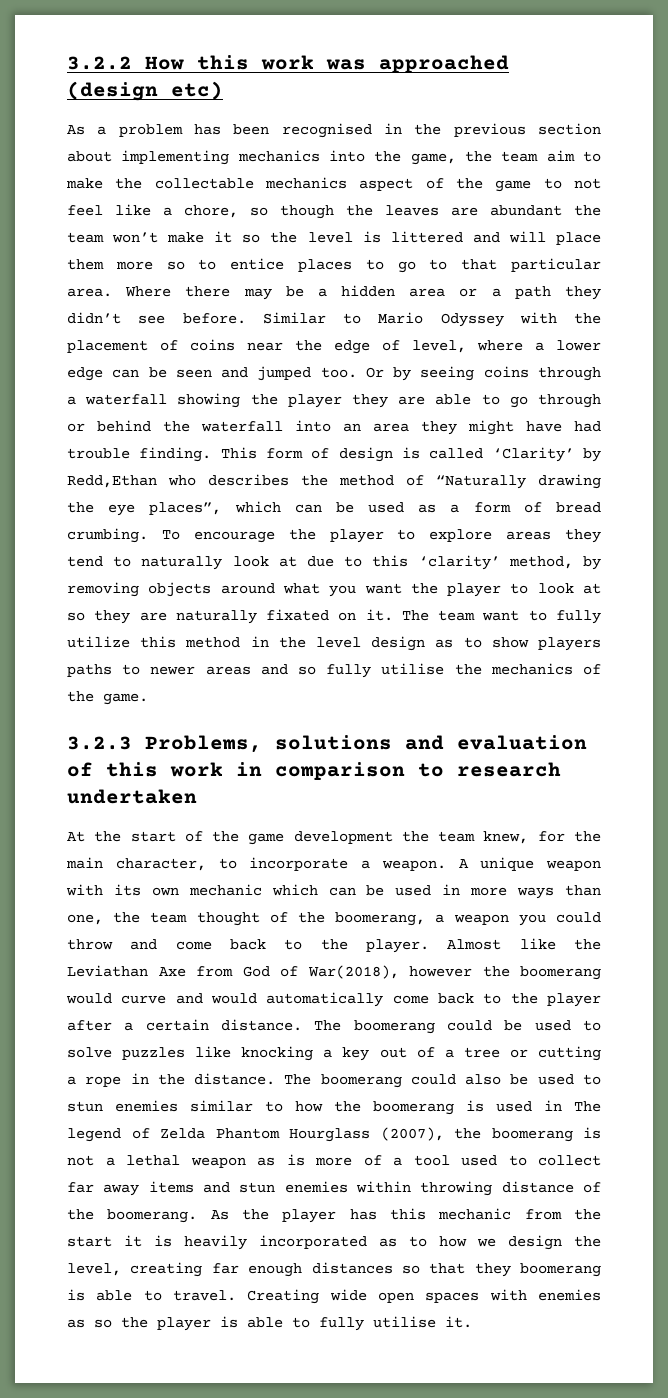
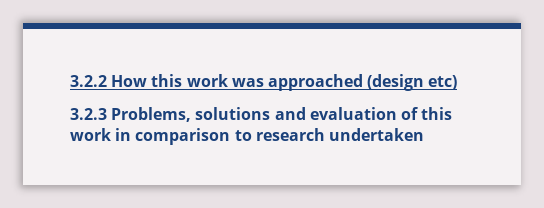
- As a problem has been recognised in the previous section about implementing mechanics into the game, the team aim to make the collectable mechanics aspect of the game to not feel like a chore, so though the leaves are abundant the team won’t make it so the level is littered and will place them more so to entice places to go to that particular area. Where there may be a hidden area or a path they didn’t see before. Similar to Mario Odyssey with the placement of coins near the edge of level, where a lower edge can be seen and jumped too. Or by seeing coins through a waterfall showing the player they are able to go through or behind the waterfall into an area they might have had trouble finding. This form of design is called ‘Clarity’ by Redd,Ethan who describes the method of “Naturally drawing the eye places”, which can be used as a form of bread crumbing. To encourage the player to explore areas they tend to naturally look at due to this ‘clarity’ method, by removing objects around what you want the player to look at so they are naturally fixated on it. The team want to fully utilize this method in the level design as to show players paths to newer areas and so fully utilise the mechanics of the game.
- At the start of the game development the team knew, for the main character, to incorporate a weapon. A unique weapon with its own mechanic which can be used in more ways than one, the team thought of the boomerang, a weapon you could throw and come back to the player. Almost like the Leviathan Axe from God of War(2018), however the boomerang would curve and would automatically come back to the player after a certain distance. The boomerang could be used to solve puzzles like knocking a key out of a tree or cutting a rope in the distance. The boomerang could also be used to stun enemies similar to how the boomerang is used in The legend of Zelda Phantom Hourglass (2007), the boomerang is not a lethal weapon as is more of a tool used to collect far away items and stun enemies within throwing distance of the boomerang. As the player has this mechanic from the start it is heavily incorporated as to how we design the level, creating far enough distances so that they boomerang is able to travel. Creating wide open spaces with enemies as so the player is able to fully utilise it.

